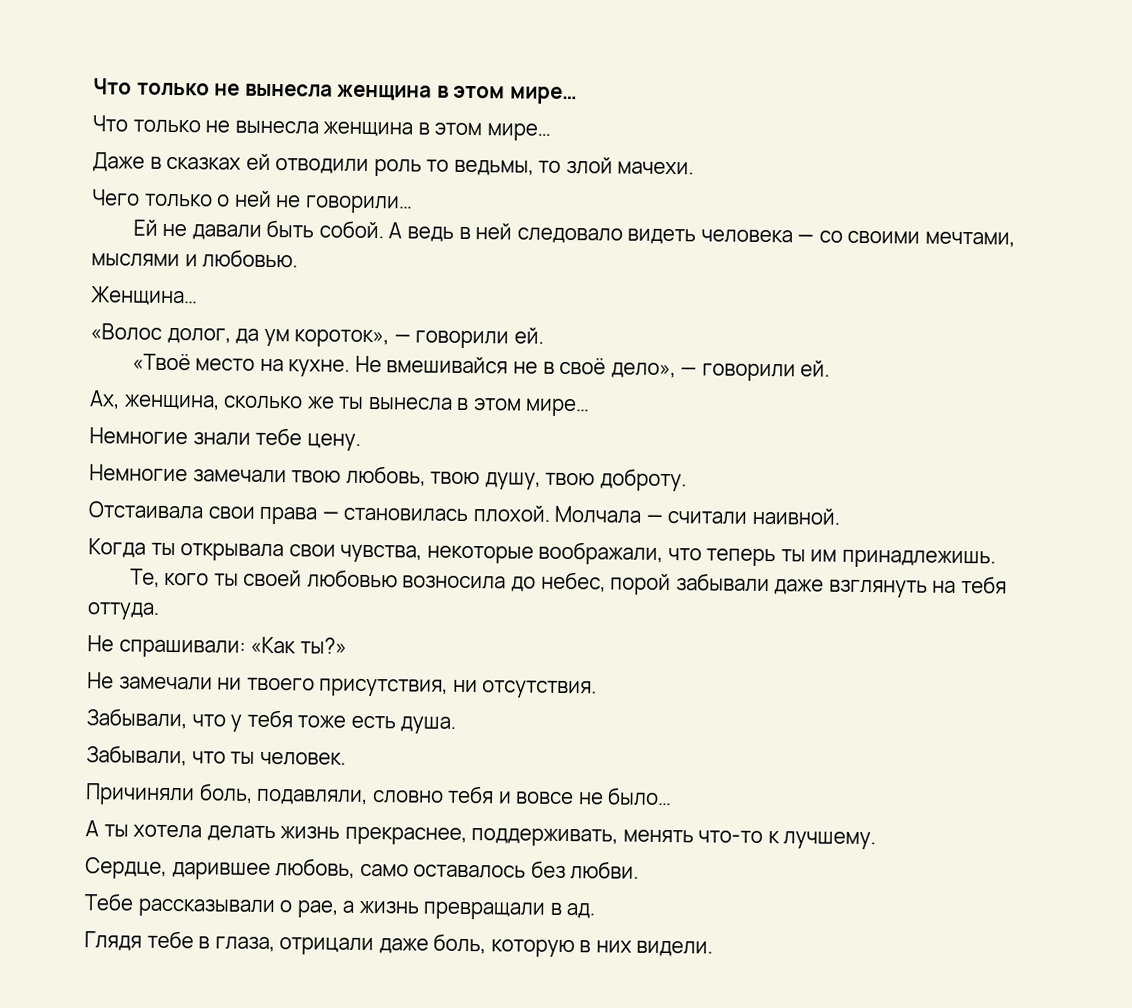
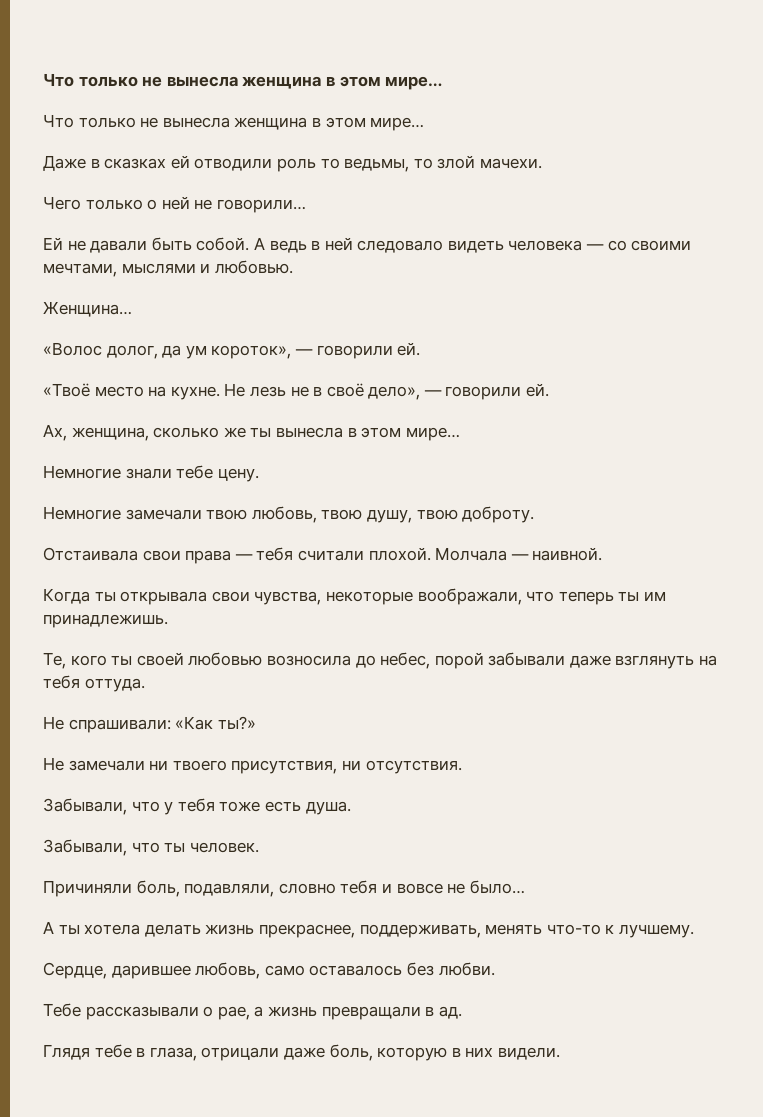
- Не вмешивайся не в своё дело», — говорили ей.
+ Не лезь не в своё дело», — говорили ей.
- Отстаивала свои права — становилась плохой.
+ Отстаивала свои права — тебя считали плохой.
- Молчала — считали наивной.
+ Молчала — наивной.

